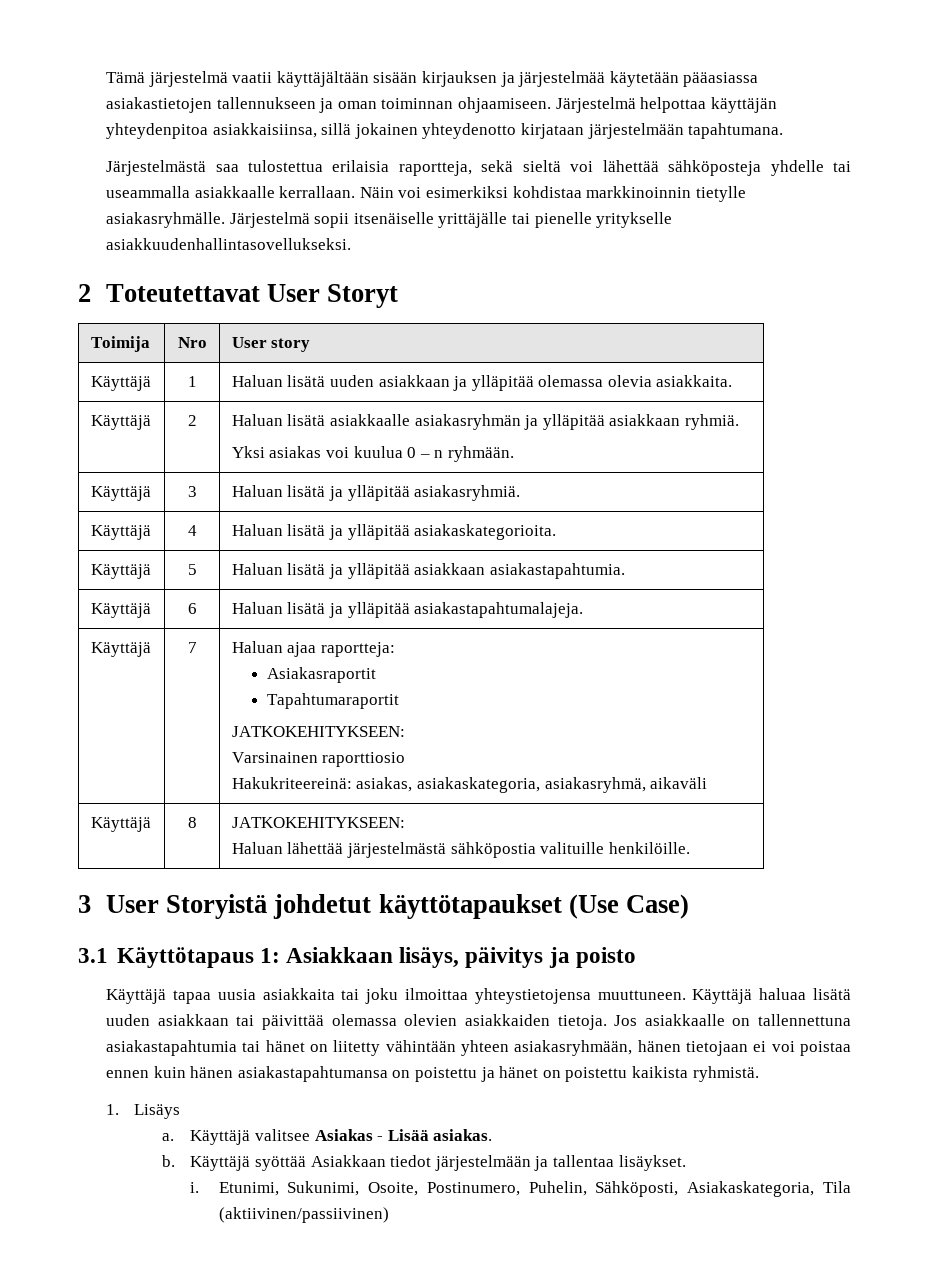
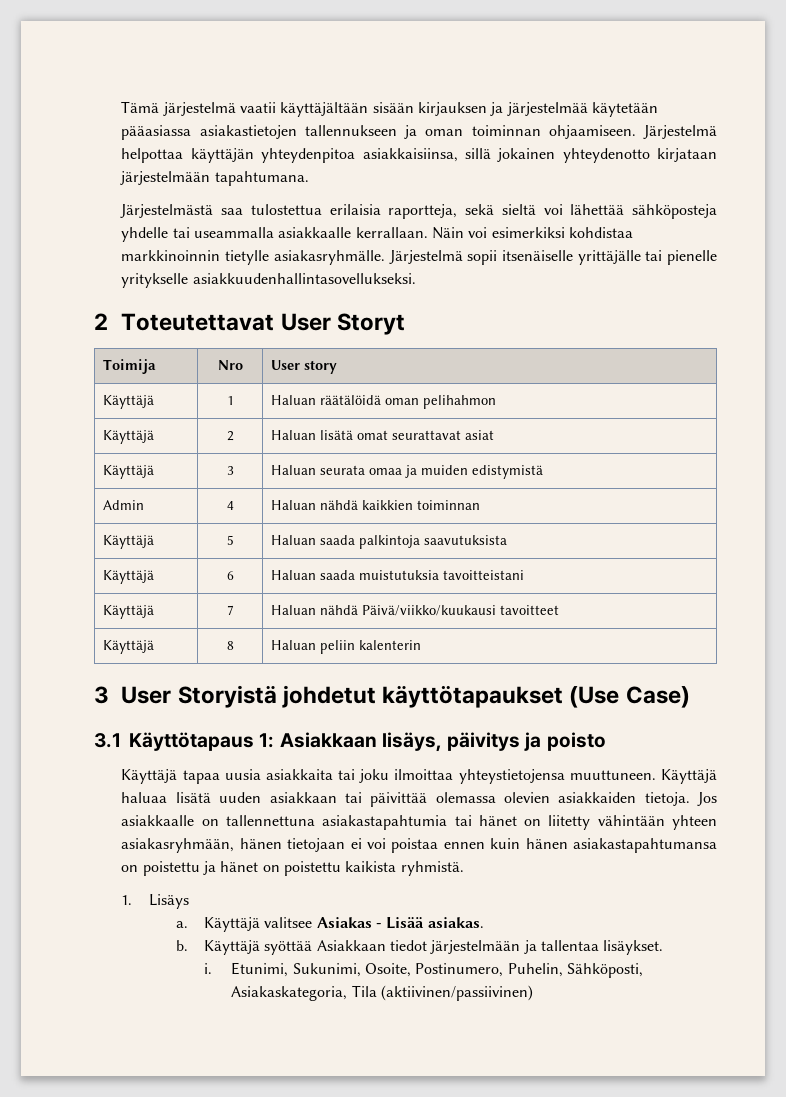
- Käyttäjä | 1 | Haluan lisätä uuden asiakkaan ja ylläpitää olemassa olevia asiakkaita.
- Käyttäjä | 2 | Haluan lisätä asiakkaalle asiakasryhmän ja ylläpitää asiakkaan ryhmiä.
- Yksi asiakas voi kuulua 0 – n ryhmään.
- Käyttäjä | 3 | Haluan lisätä ja ylläpitää asiakasryhmiä.
- Käyttäjä | 4 | Haluan lisätä ja ylläpitää asiakaskategorioita.
- Käyttäjä | 5 | Haluan lisätä ja ylläpitää asiakkaan asiakastapahtumia.
+ Käyttäjä | 1 | Haluan räätälöidä oman pelihahmon
+ Käyttäjä | 2 | Haluan lisätä omat seurattavat asiat
+ Käyttäjä | 3 | Haluan seurata omaa ja muiden edistymistä
+ Admin | 4 | Haluan nähdä kaikkien toiminnan
+ Käyttäjä | 5 | Haluan saada palkintoja saavutuksista
- Käyttäjä | 6 | Haluan lisätä ja ylläpitää asiakastapahtumalajeja.
+ Käyttäjä | 6 | Haluan saada muistutuksia tavoitteistani
- Käyttäjä | 7 | Haluan ajaa raportteja:
- Asiakasraportit
- Tapahtumaraportit
- JATKOKEHITYKSEEN:
- Varsinainen raporttiosio
- Hakukriteereinä: asiakas, asiakaskategoria, asiakasryhmä, aikaväli
- Käyttäjä | 8 | JATKOKEHITYKSEEN:
- Haluan lähettää järjestelmästä sähköpostia valituille henkilöille.
+ Käyttäjä | 7 | Haluan nähdä Päivä/viikko/kuukausi tavoitteet
+ Käyttäjä | 8 | Haluan peliin kalenterin

